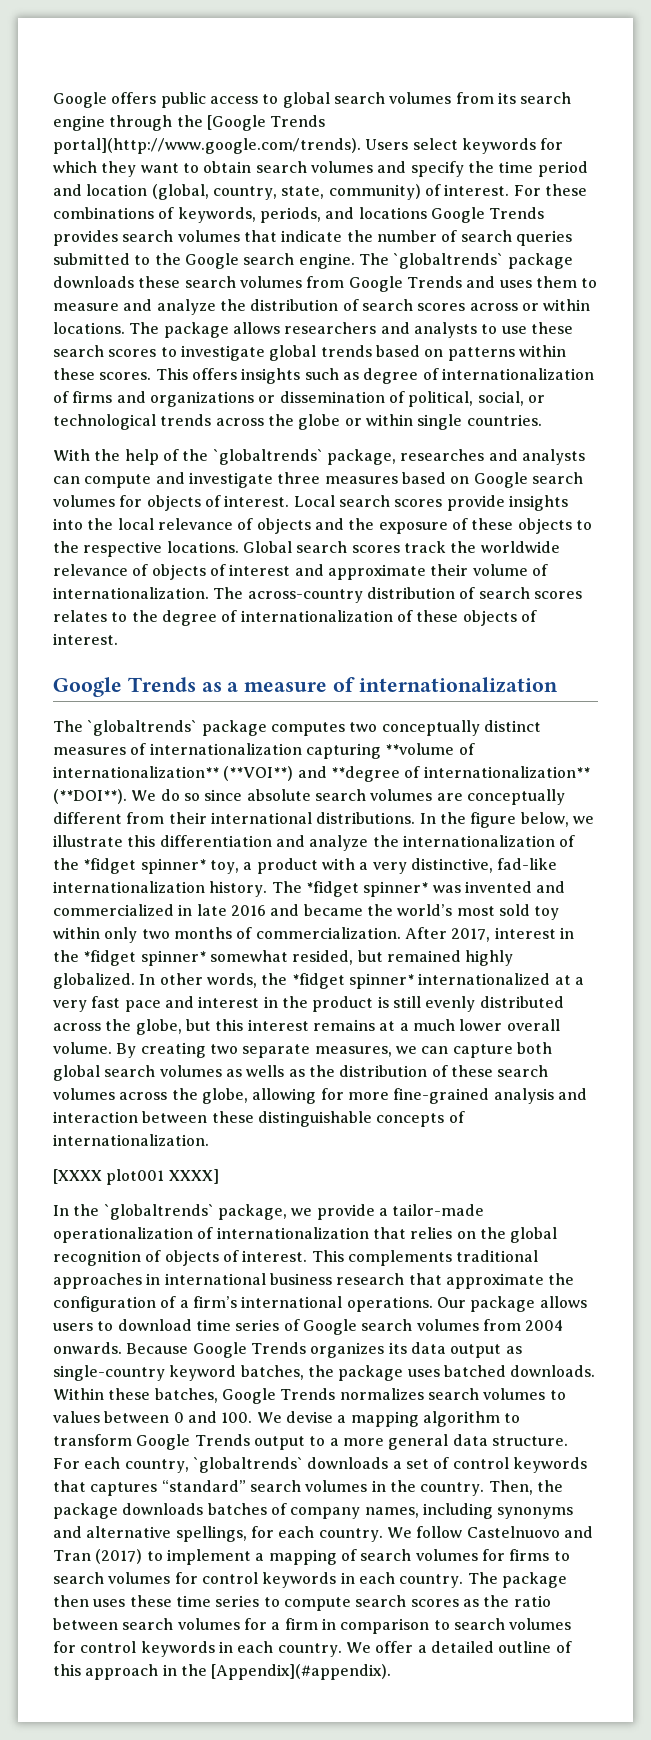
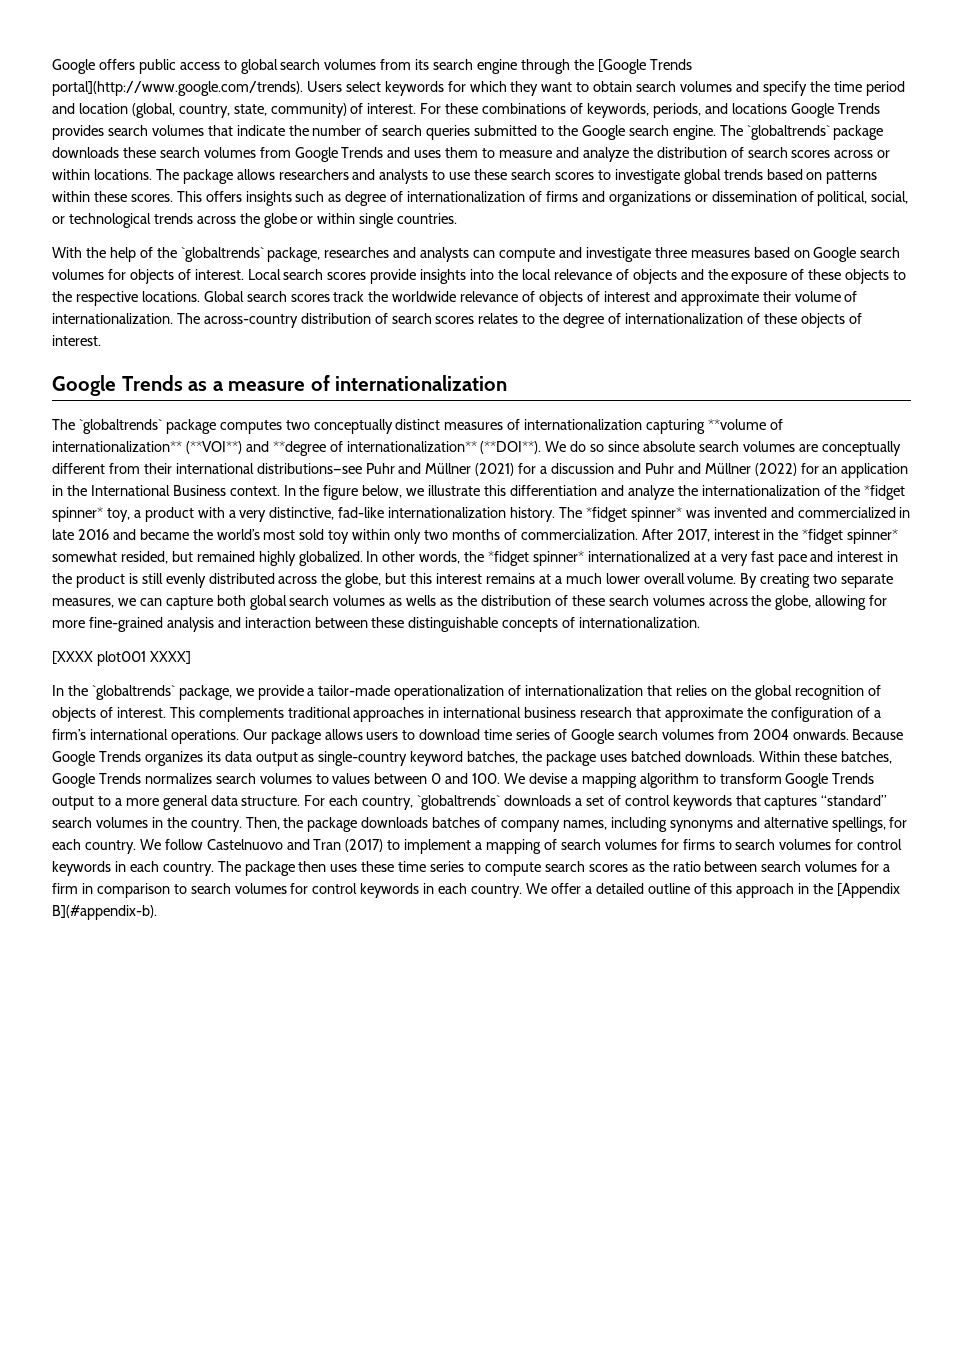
- We do so since absolute search volumes are conceptually different from their international distributions.
+ We do so since absolute search volumes are conceptually different from their international distributions—see Puhr and Müllner (2021) for a discussion and Puhr and Müllner (2022) for an application in the International Business context.
- We offer a detailed outline of this approach in the [Appendix](#appendix).
+ We offer a detailed outline of this approach in the [Appendix B](#appendix-b).

